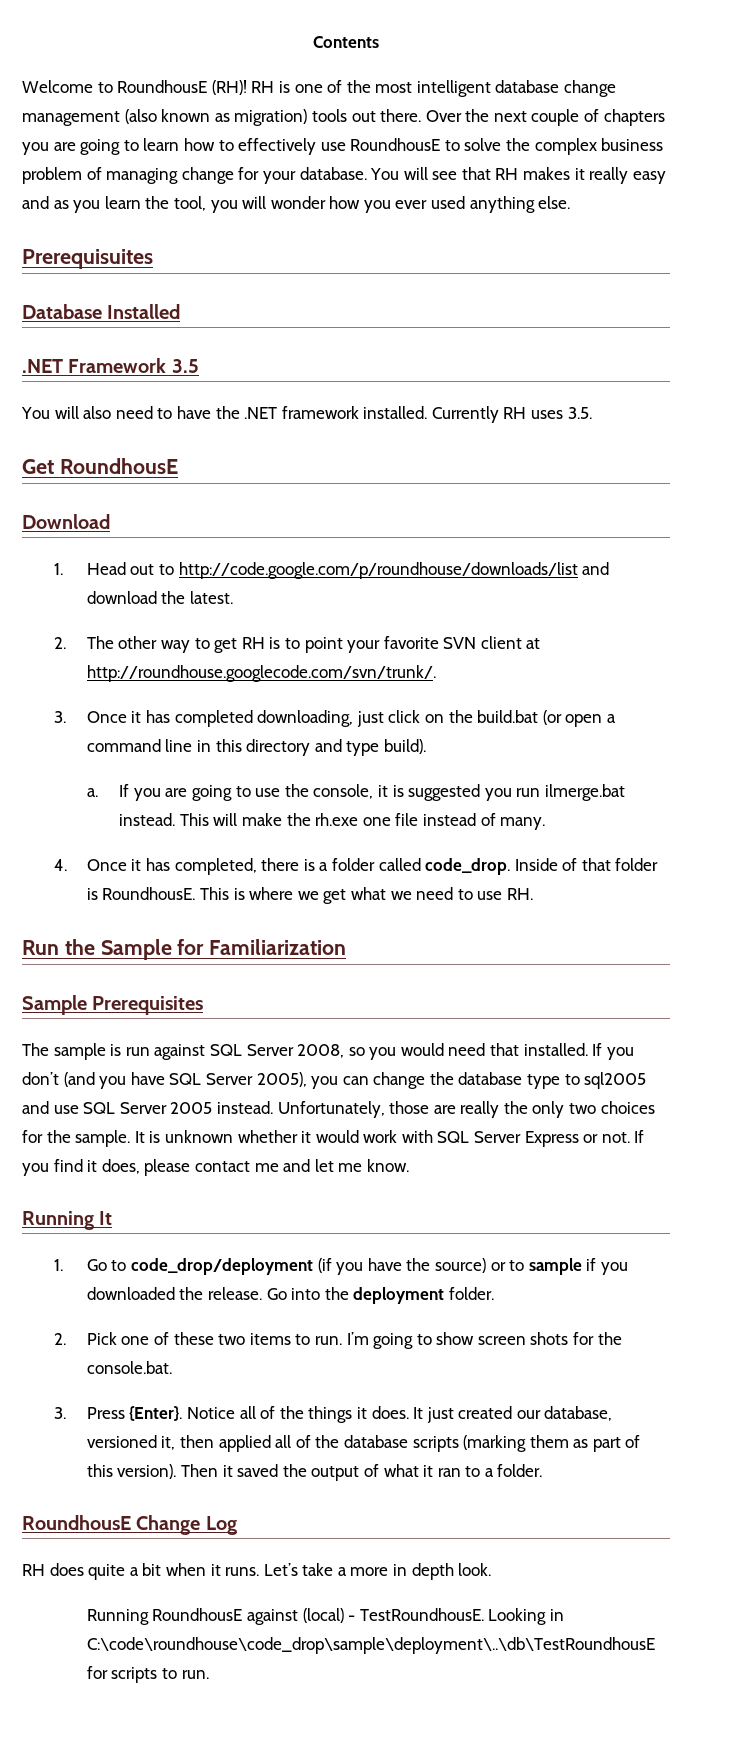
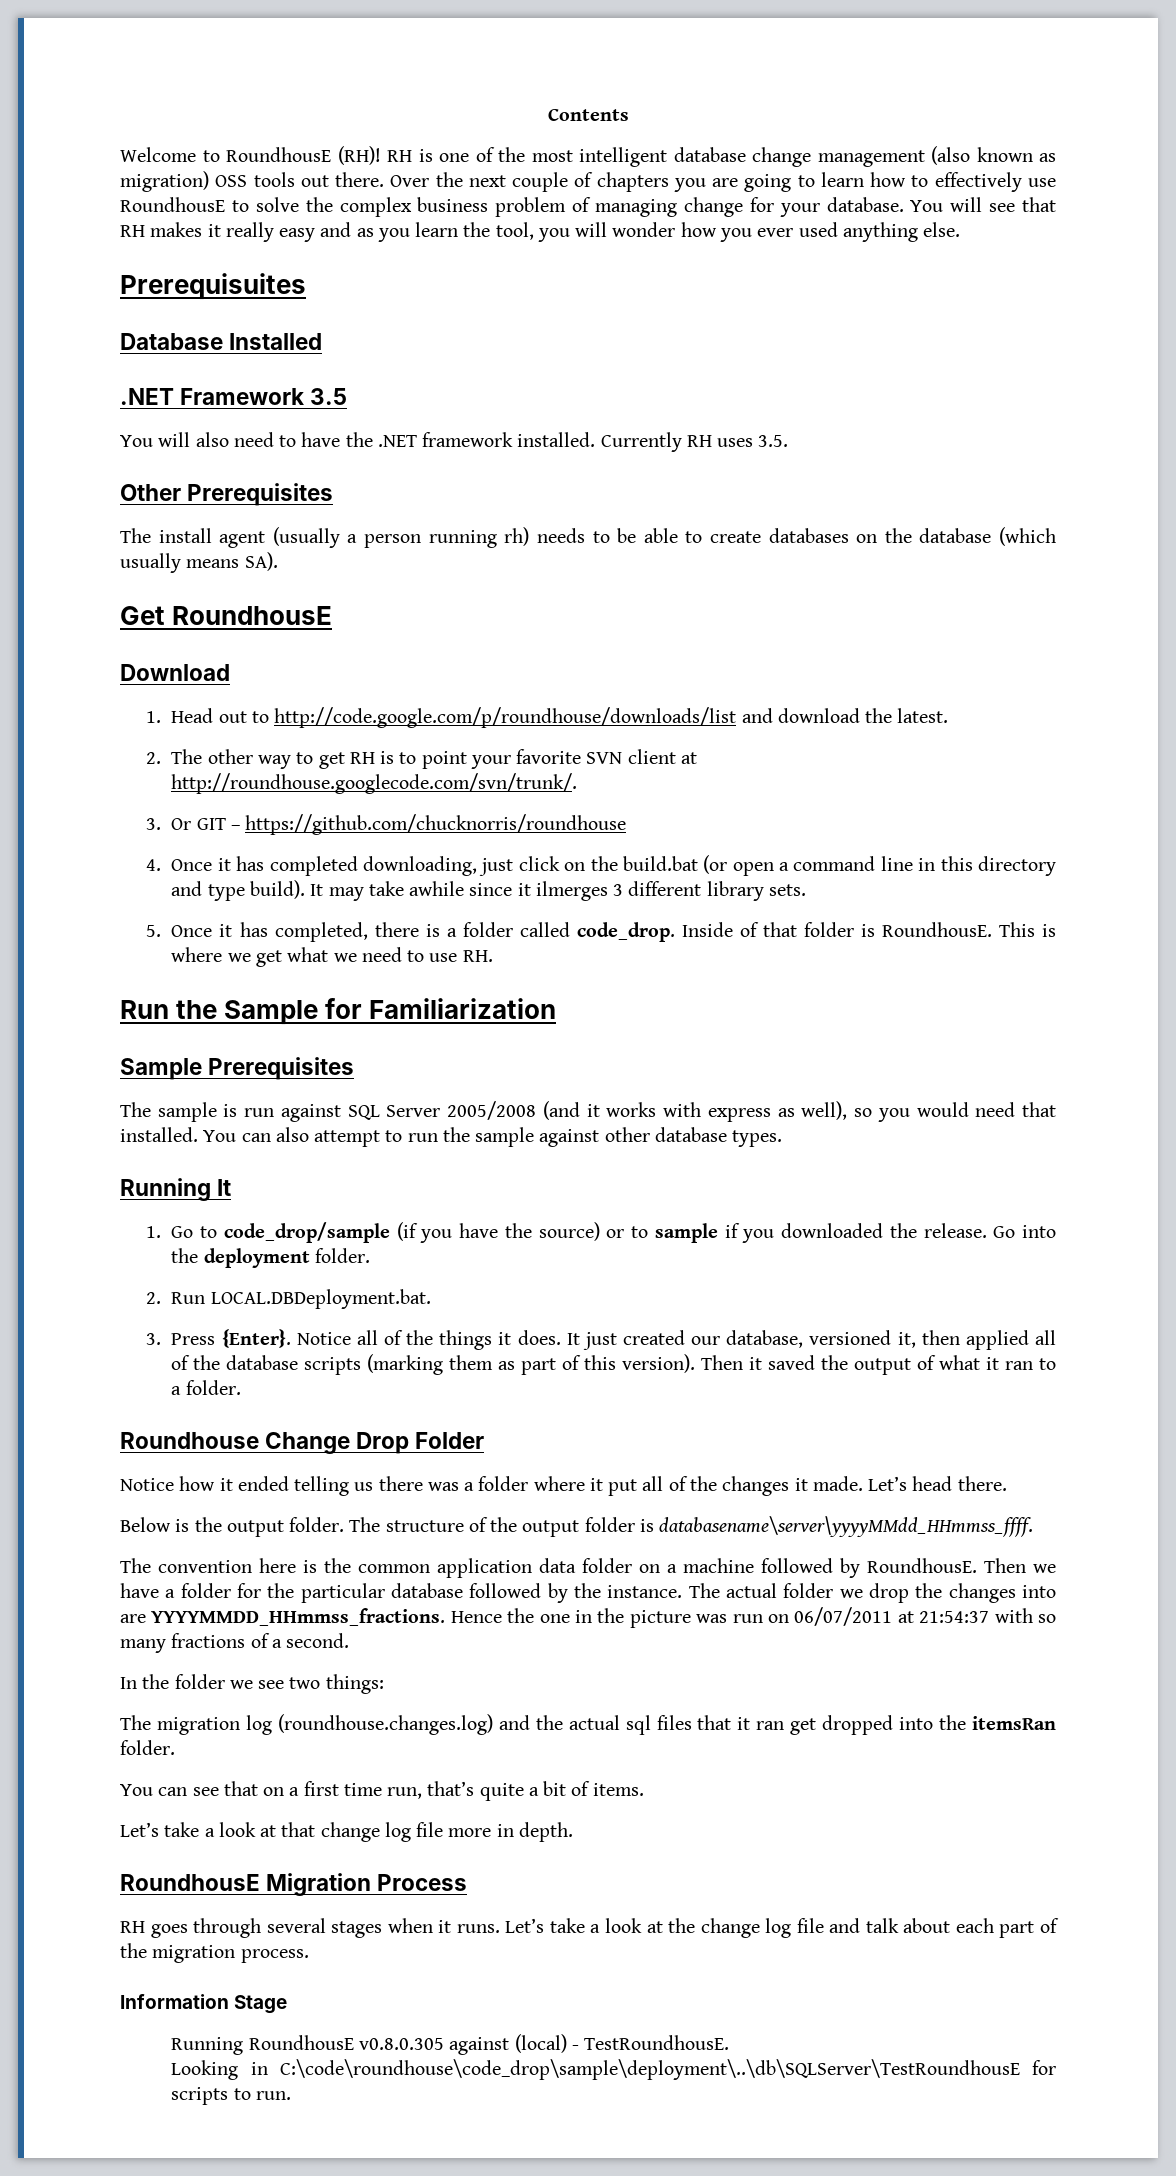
- RH is one of the most intelligent database change management (also known as migration) tools out there.
+ RH is one of the most intelligent database change management (also known as migration) OSS tools out there.
+ Other Prerequisites
+ The install agent (usually a person running rh) needs to be able to create databases on the database (which usually means SA).
- 3. Once it has completed downloading, just click on the build.bat (or open a command line in this directory and type build).
- a. If you are going to use the console, it is suggested you run ilmerge.bat instead. This will make the rh.exe one file instead of many.
- 4. Once it has completed, there is a folder called code_drop.
+ 3. Or GIT – https://github.com/chucknorris/roundhouse
+ 4. Once it has completed downloading, just click on the build.bat (or open a command line in this directory and type build). It may take awhile since it ilmerges 3 different library sets.
+ 5. Once it has completed, there is a folder called code_drop.
- The sample is run against SQL Server 2008, so you would need that installed.
+ The sample is run against SQL Server 2005/2008 (and it works with express as well), so you would need that installed.
- If you don’t (and you have SQL Server 2005), you can change the database type to sql2005 and use SQL Server 2005 instead. Unfortunately, those are really the only two choices for the sample. It is unknown whether it would work with SQL Server Express or not. If you find it does, please contact me and let me know.
+ You can also attempt to run the sample against other database types.
- 1. Go to code_drop/deployment (if you have the source) or to sample if you downloaded the release.
+ 1. Go to code_drop/sample (if you have the source) or to sample if you downloaded the release.
- 2. Pick one of these two items to run. I’m going to show screen shots for the console.bat.
+ 2. Run LOCAL.DBDeployment.bat.
- RoundhousE Change Log
- RH does quite a bit when it runs.
+ Roundhouse Change Drop Folder
+ Notice how it ended telling us there was a folder where it put all of the changes it made. Let’s head there.
+ Below is the output folder. The structure of the output folder is databasename\server\yyyyMMdd_HHmmss_ffff.
+ The convention here is the common application data folder on a machine followed by RoundhousE. Then we have a folder for the particular database followed by the instance. The actual folder we drop the changes into are YYYYMMDD_HHmmss_fractions. Hence the one in the picture was run on 06/07/2011 at 21:54:37 with so many fractions of a second.
+ In the folder we see two things:
+ The migration log (roundhouse.changes.log) and the actual sql files that it ran get dropped into the itemsRan folder.
+ You can see that on a first time run, that’s quite a bit of items.
+ Let’s take a look at that change log file more in depth.
+ RoundhousE Migration Process
+ RH goes through several stages when it runs.
- Let’s take a more in depth look.
+ Let’s take a look at the change log file and talk about each part of the migration process.
+ Information Stage
- Running RoundhousE against (local) - TestRoundhousE. Looking in C:\code\roundhouse\code_drop\sample\deployment\..\db\TestRoundhousE for scripts to run.
+ Running RoundhousE v0.8.0.305 against (local) - TestRoundhousE.
+ Looking in C:\code\roundhouse\code_drop\sample\deployment\..\db\SQLServer\TestRoundhousE for scripts to run.

